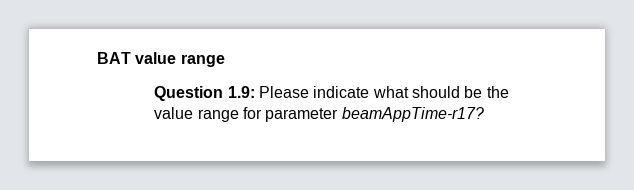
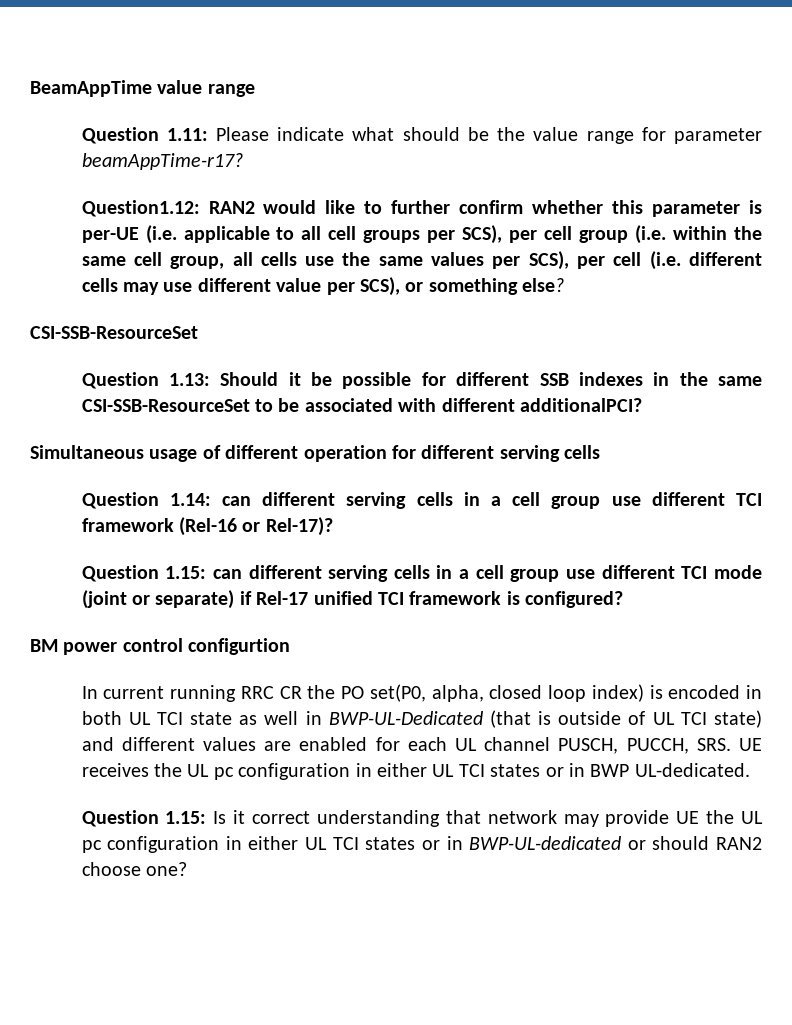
- BAT value range
+ BeamAppTime value range
- Question 1.9: Please indicate what should be the value range for parameter beamAppTime-r17?
+ Question 1.11: Please indicate what should be the value range for parameter beamAppTime-r17?
+ Question1.12: RAN2 would like to further confirm whether this parameter is per-UE (i.e. applicable to all cell groups per SCS), per cell group (i.e. within the same cell group, all cells use the same values per SCS), per cell (i.e. different cells may use different value per SCS), or something else?
+ CSI-SSB-ResourceSet
+ Question 1.13: Should it be possible for different SSB indexes in the same CSI-SSB-ResourceSet to be associated with different additionalPCI?
+ Simultaneous usage of different operation for different serving cells
+ Question 1.14: can different serving cells in a cell group use different TCI framework (Rel-16 or Rel-17)?
+ Question 1.15: can different serving cells in a cell group use different TCI mode (joint or separate) if Rel-17 unified TCI framework is configured?
+ BM power control configurtion
+ In current running RRC CR the PO set(P0, alpha, closed loop index) is encoded in both UL TCI state as well in BWP-UL-Dedicated (that is outside of UL TCI state) and different values are enabled for each UL channel PUSCH, PUCCH, SRS. UE receives the UL pc configuration in either UL TCI states or in BWP UL-dedicated.
+ Question 1.15: Is it correct understanding that network may provide UE the UL pc configuration in either UL TCI states or in BWP-UL-dedicated or should RAN2 choose one?

